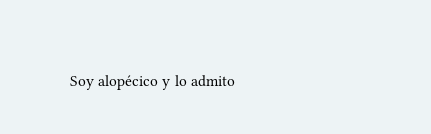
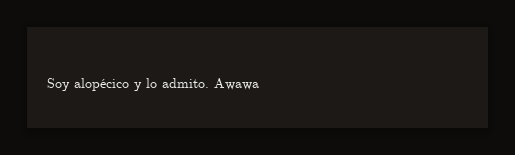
- Soy alopécico y lo admito
+ Soy alopécico y lo admito. Awawa

